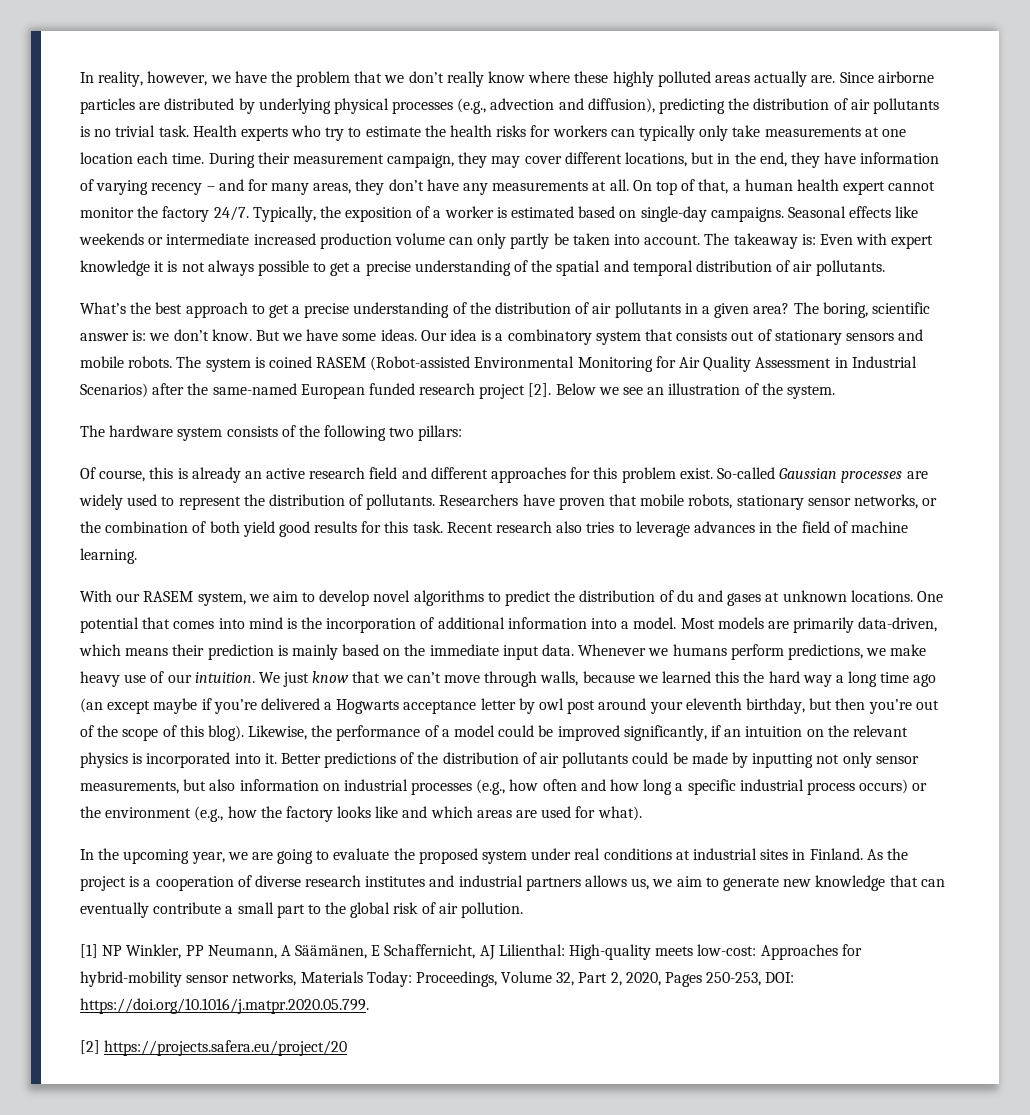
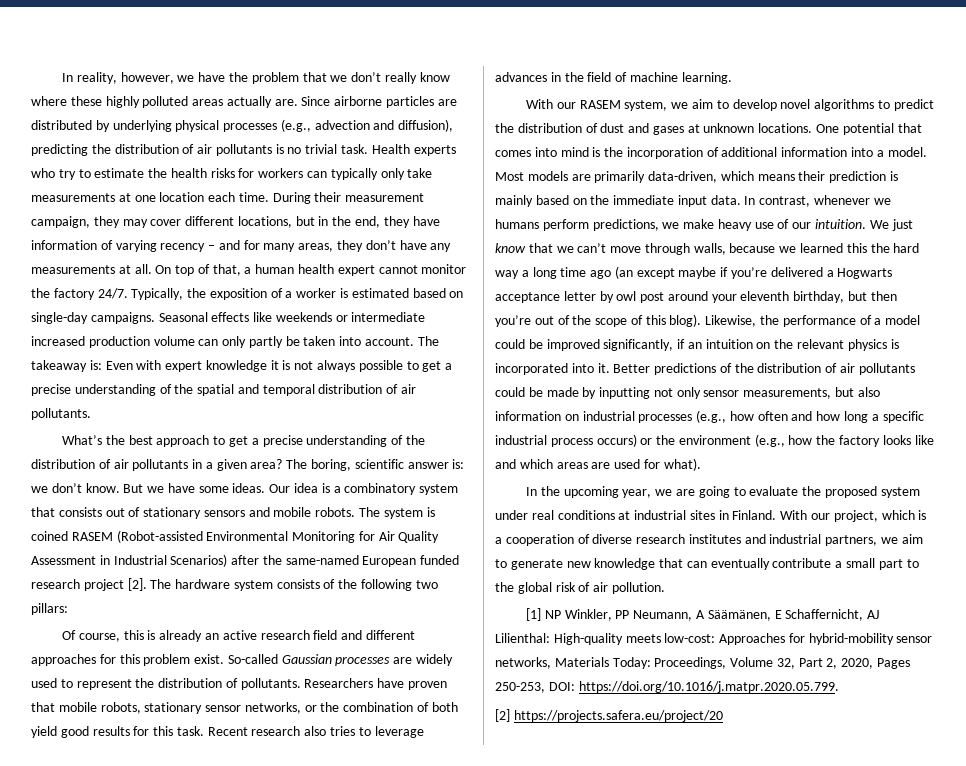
- The system is coined RASEM (Robot-assisted Environmental Monitoring for Air Quality Assessment in Industrial Scenarios) after the same-named European funded research project [2]. Below we see an illustration of the system.
- The hardware system consists of the following two pillars:
+ The system is coined RASEM (Robot-assisted Environmental Monitoring for Air Quality Assessment in Industrial Scenarios) after the same-named European funded research project [2]. The hardware system consists of the following two pillars:
- With our RASEM system, we aim to develop novel algorithms to predict the distribution of du and gases at unknown locations.
+ With our RASEM system, we aim to develop novel algorithms to predict the distribution of dust and gases at unknown locations.
- Whenever we humans perform predictions, we make heavy use of our intuition.
+ In contrast, whenever we humans perform predictions, we make heavy use of our intuition.
- As the project is a cooperation of diverse research institutes and industrial partners allows us, we aim to generate new knowledge that can eventually contribute a small part to the global risk of air pollution.
+ With our project, which is a cooperation of diverse research institutes and industrial partners, we aim to generate new knowledge that can eventually contribute a small part to the global risk of air pollution.

